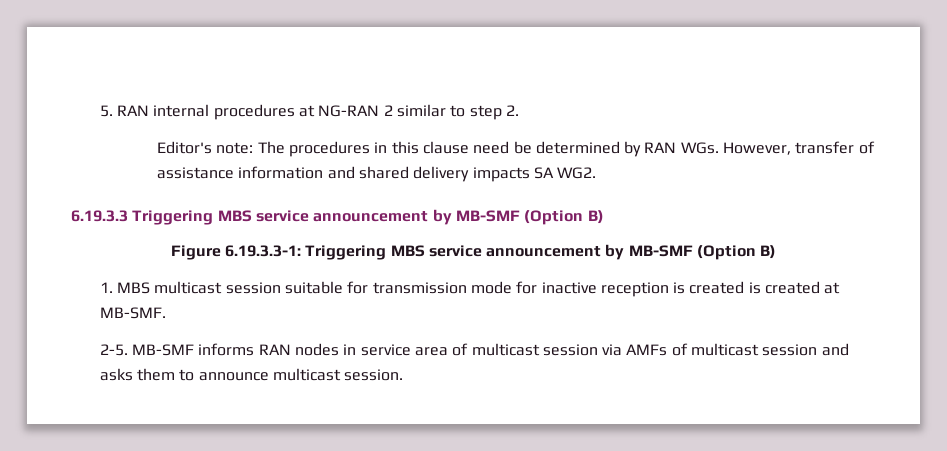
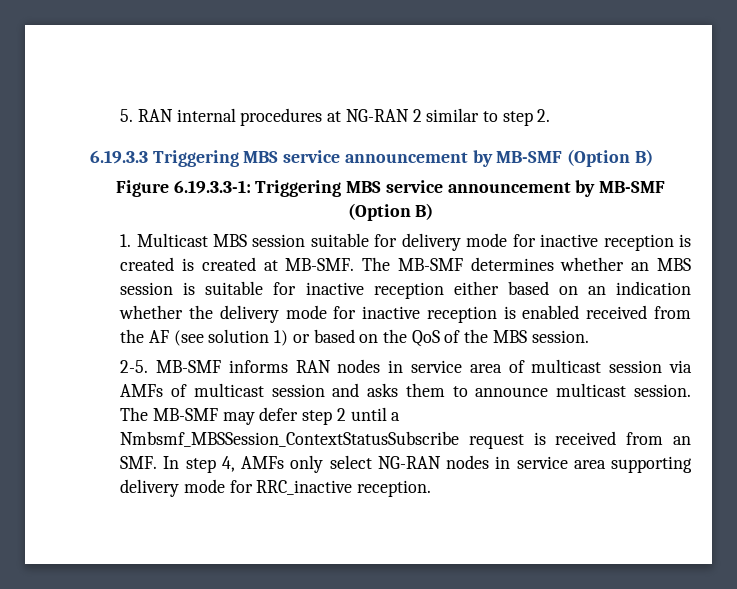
- Editor's note: The procedures in this clause need be determined by RAN WGs. However, transfer of assistance information and shared delivery impacts SA WG2.
- 1. MBS multicast session suitable for transmission mode for inactive reception is created is created at MB-SMF.
+ 1. Multicast MBS session suitable for delivery mode for inactive reception is created is created at MB-SMF. The MB-SMF determines whether an MBS session is suitable for inactive reception either based on an indication whether the delivery mode for inactive reception is enabled received from the AF (see solution 1) or based on the QoS of the MBS session.
+ The MB-SMF may defer step 2 until a Nmbsmf_MBSSession_ContextStatusSubscribe request is received from an SMF. In step 4, AMFs only select NG-RAN nodes in service area supporting delivery mode for RRC_inactive reception.

